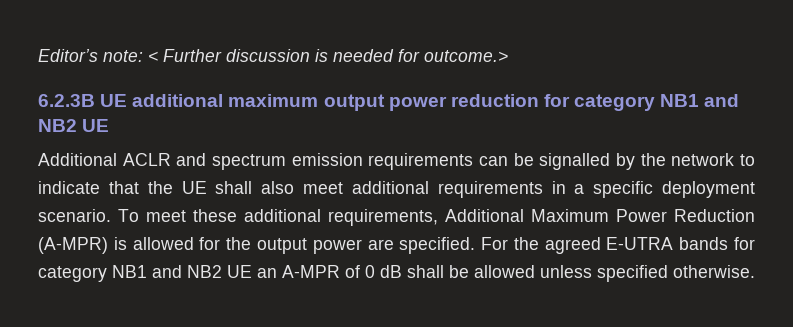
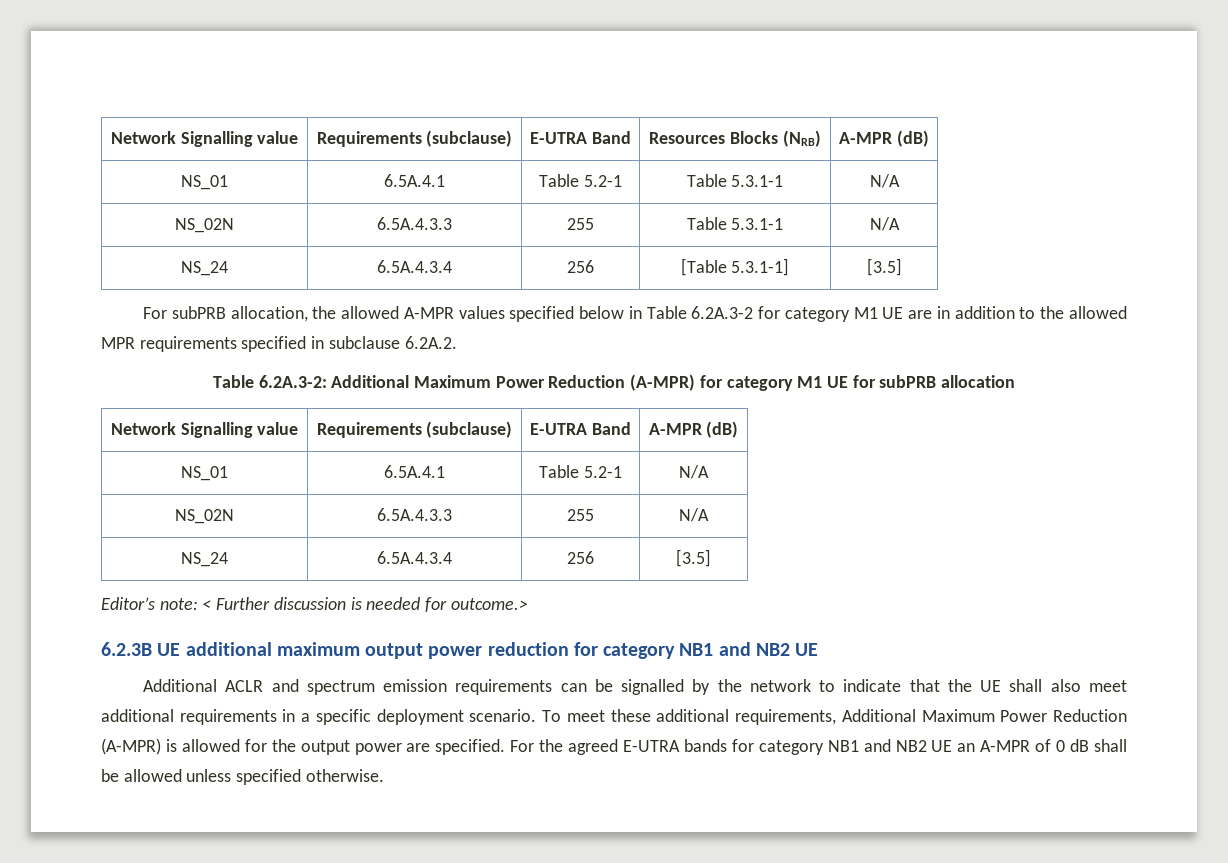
+ Network Signalling value | Requirements (subclause) | E-UTRA Band | Resources Blocks (NRB) | A-MPR (dB)
+ NS_01 | 6.5A.4.1 | Table 5.2-1 | Table 5.3.1-1 | N/A
+ NS_02N | 6.5A.4.3.3 | 255 | Table 5.3.1-1 | N/A
+ NS_24 | 6.5A.4.3.4 | 256 | [Table 5.3.1-1] | [3.5]
+ For subPRB allocation, the allowed A-MPR values specified below in Table 6.2A.3-2 for category M1 UE are in addition to the allowed MPR requirements specified in subclause 6.2A.2.
+ Table 6.2A.3-2: Additional Maximum Power Reduction (A-MPR) for category M1 UE for subPRB allocation
+ Network Signalling value | Requirements (subclause) | E-UTRA Band | A-MPR (dB)
+ NS_01 | 6.5A.4.1 | Table 5.2-1 | N/A
+ NS_02N | 6.5A.4.3.3 | 255 | N/A
+ NS_24 | 6.5A.4.3.4 | 256 | [3.5]

